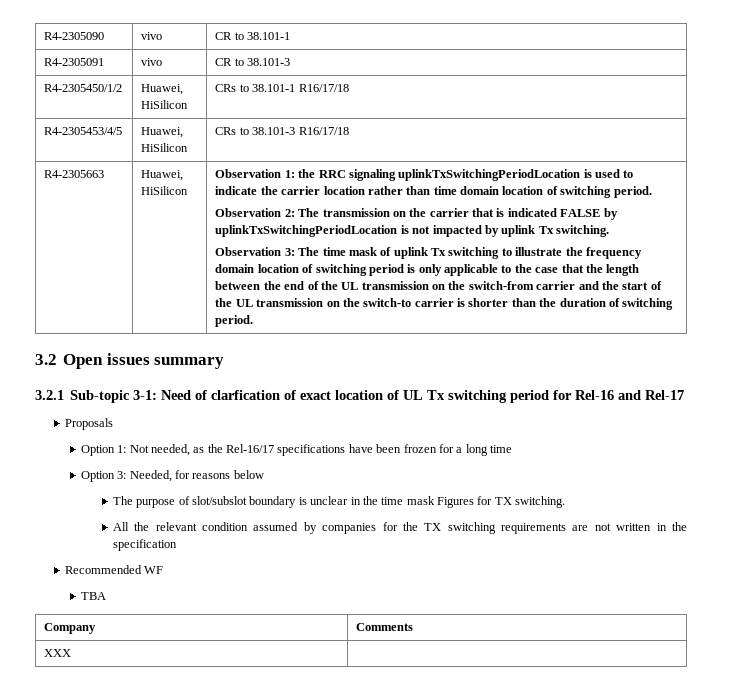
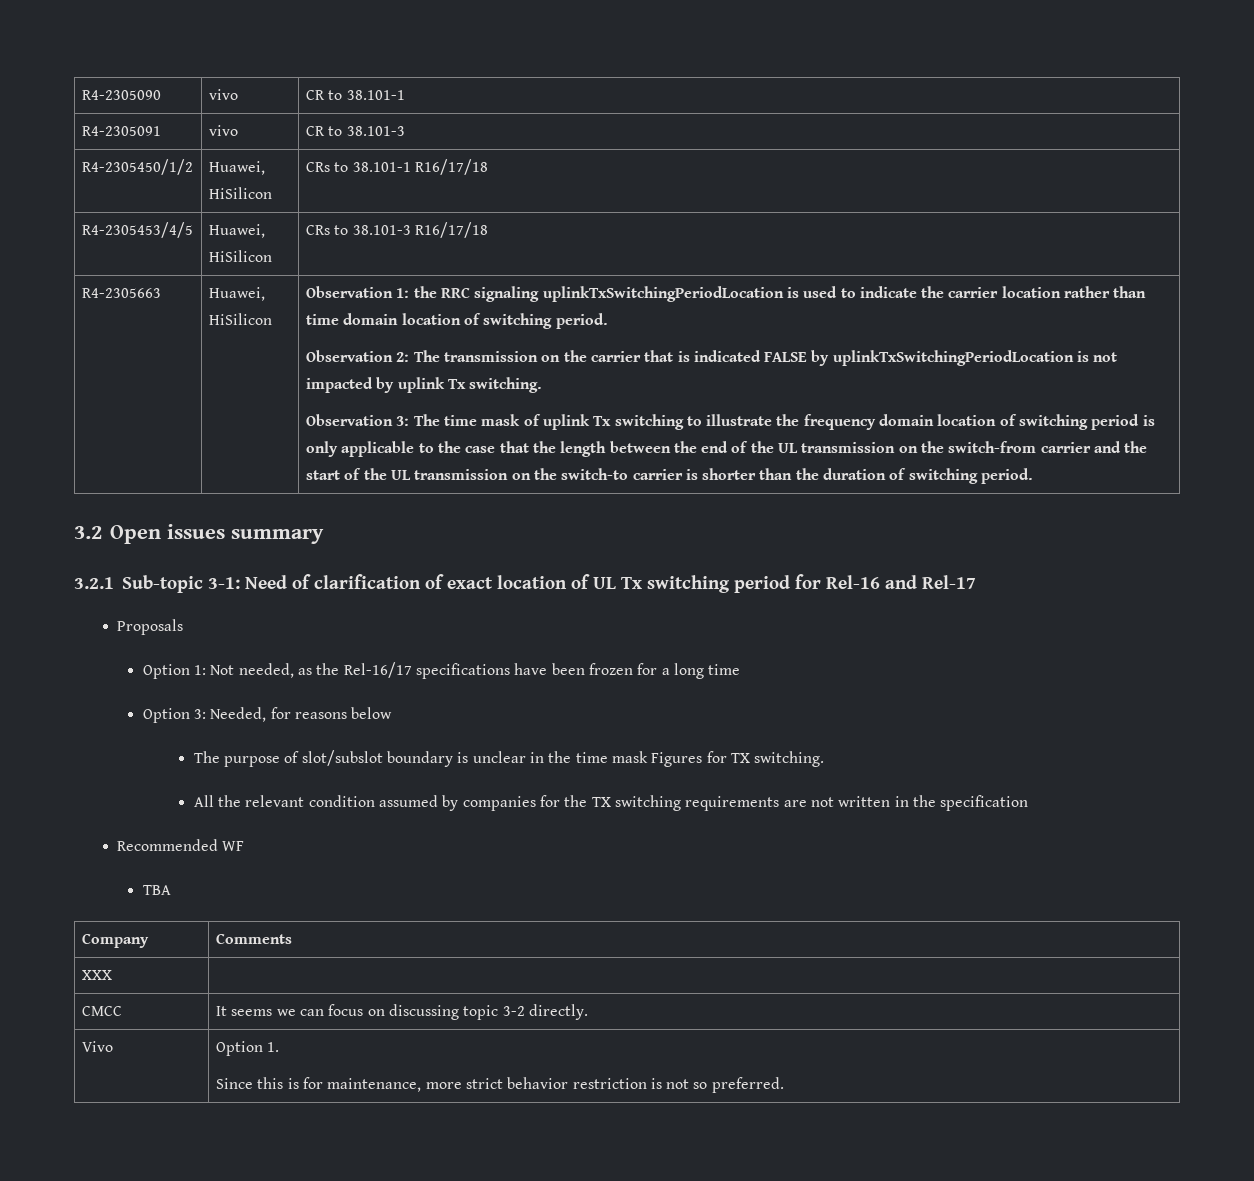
- 3.2.1 Sub-topic 3-1: Need of clarfication of exact location of UL Tx switching period for Rel-16 and Rel-17
+ 3.2.1 Sub-topic 3-1: Need of clarification of exact location of UL Tx switching period for Rel-16 and Rel-17
+ CMCC | It seems we can focus on discussing topic 3-2 directly.
+ Vivo | Option 1.
+ Since this is for maintenance, more strict behavior restriction is not so preferred.

